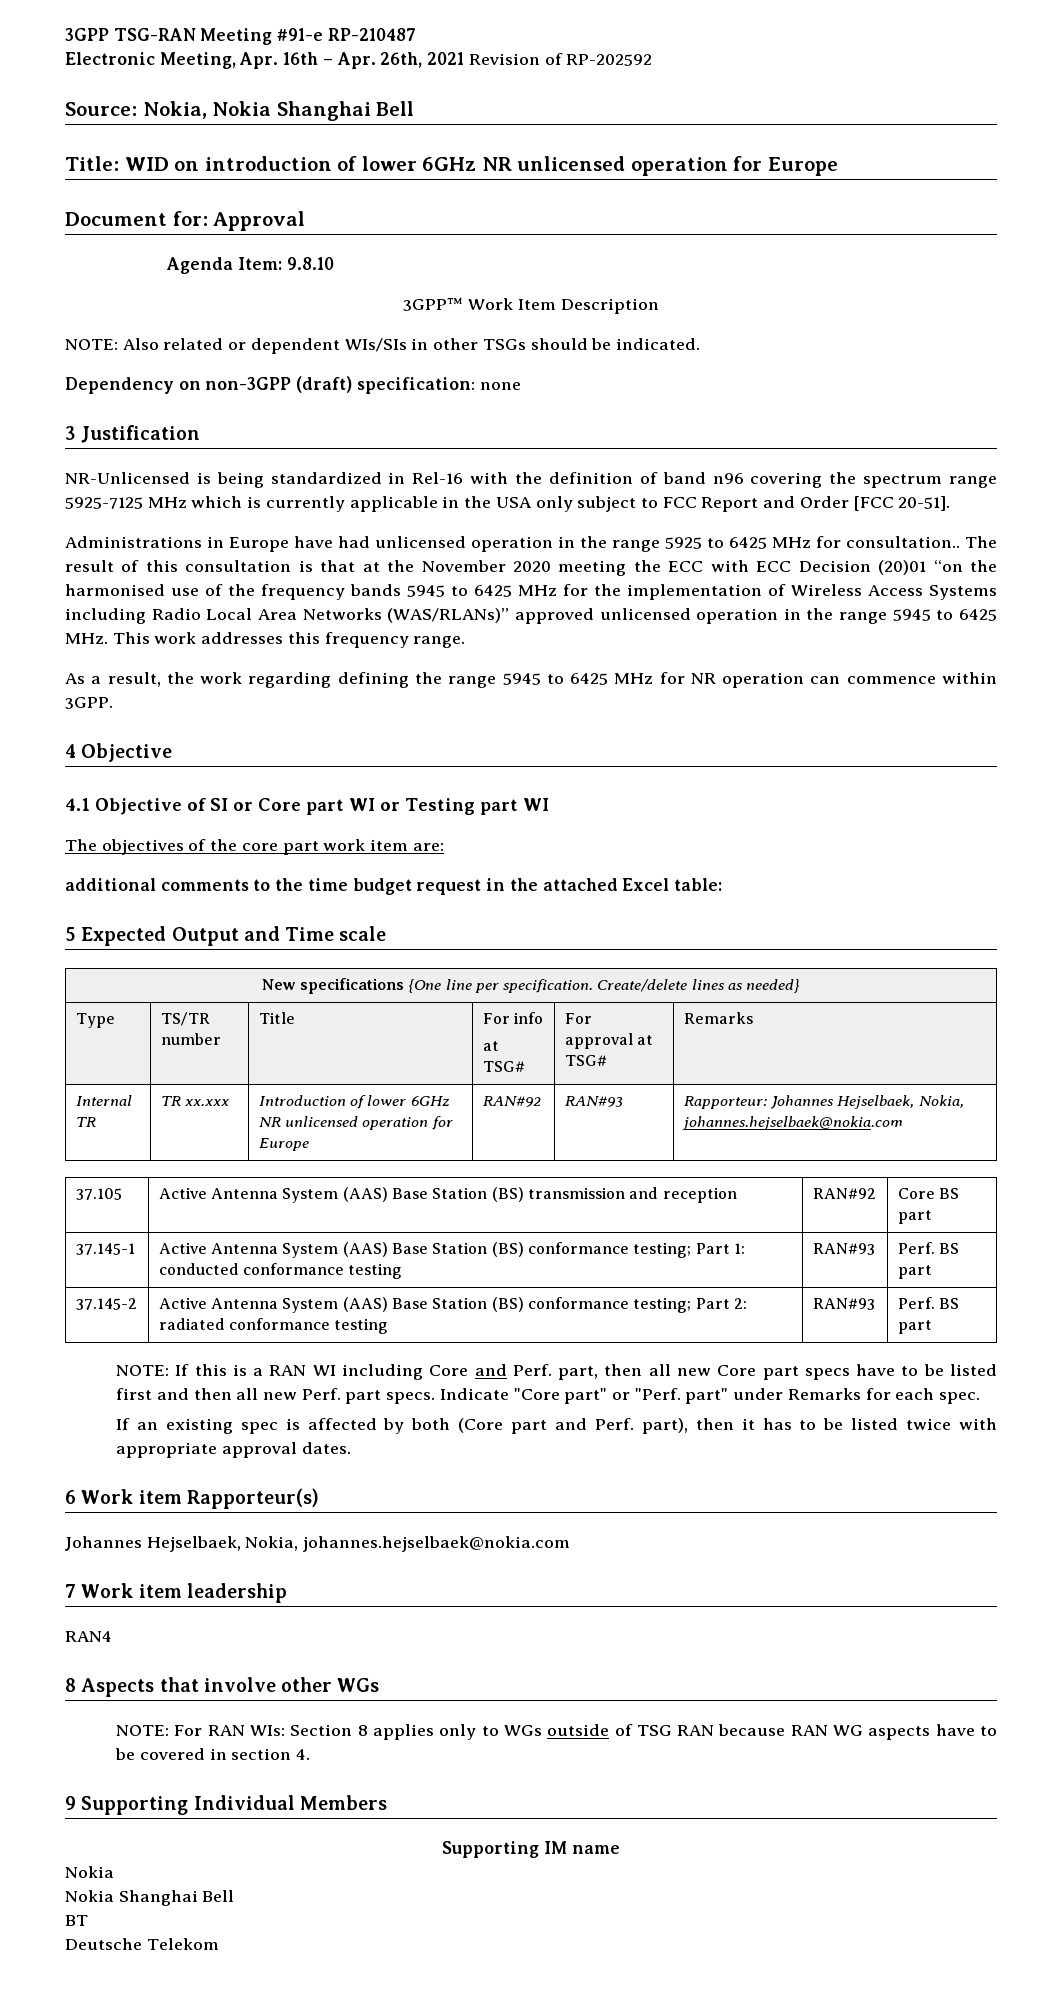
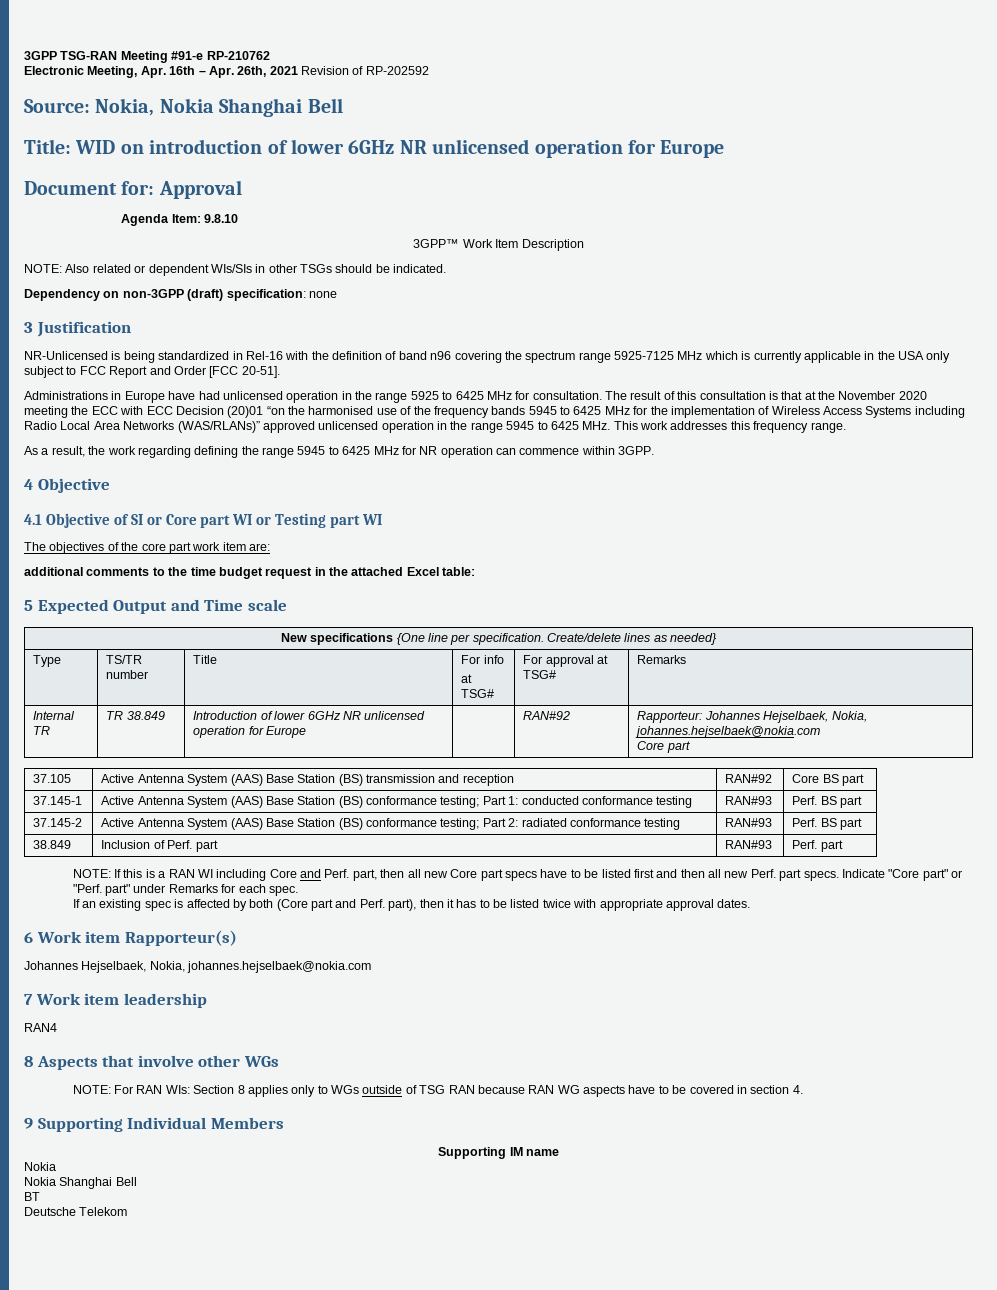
- 3GPP TSG-RAN Meeting #91-e RP-210487
+ 3GPP TSG-RAN Meeting #91-e RP-210762
- Administrations in Europe have had unlicensed operation in the range 5925 to 6425 MHz for consultation..
+ Administrations in Europe have had unlicensed operation in the range 5925 to 6425 MHz for consultation.
- Internal TR | TR xx.xxx | Introduction of lower 6GHz NR unlicensed operation for Europe | RAN#92 | RAN#93 | Rapporteur: Johannes Hejselbaek, Nokia, johannes.hejselbaek@nokia.com
+ Internal TR | TR 38.849 | Introduction of lower 6GHz NR unlicensed operation for Europe | | RAN#92 | Rapporteur: Johannes Hejselbaek, Nokia, johannes.hejselbaek@nokia.com
+ Core part
+ 38.849 | Inclusion of Perf. part | RAN#93 | Perf. part

